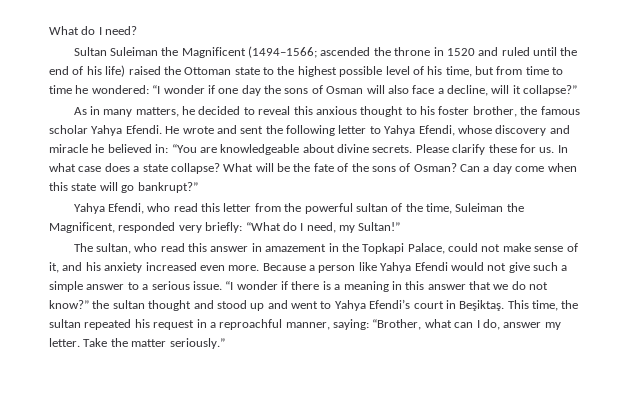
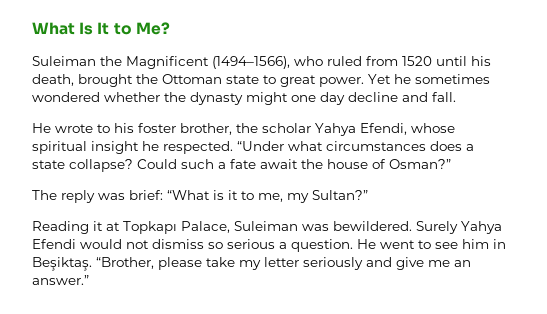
- What do I need?
- Sultan Suleiman the Magnificent (1494–1566; ascended the throne in 1520 and ruled until the end of his life) raised the Ottoman state to the highest possible level of his time, but from time to time he wondered: “I wonder if one day the sons of Osman will also face a decline, will it collapse?”
- As in many matters, he decided to reveal this anxious thought to his foster brother, the famous scholar Yahya Efendi. He wrote and sent the following letter to Yahya Efendi, whose discovery and miracle he believed in: “You are knowledgeable about divine secrets. Please clarify these for us. In what case does a state collapse? What will be the fate of the sons of Osman? Can a day come when this state will go bankrupt?”
- Yahya Efendi, who read this letter from the powerful sultan of the time, Suleiman the Magnificent, responded very briefly: “What do I need, my Sultan!”
- The sultan, who read this answer in amazement in the Topkapi Palace, could not make sense of it, and his anxiety increased even more. Because a person like Yahya Efendi would not give such a simple answer to a serious issue. “I wonder if there is a meaning in this answer that we do not know?” the sultan thought and stood up and went to Yahya Efendi’s court in Beşiktaş. This time, the sultan repeated his request in a reproachful manner, saying: “Brother, what can I do, answer my letter. Take the matter seriously.”
+ What Is It to Me?
+ Suleiman the Magnificent (1494–1566), who ruled from 1520 until his death, brought the Ottoman state to great power. Yet he sometimes wondered whether the dynasty might one day decline and fall.
+ He wrote to his foster brother, the scholar Yahya Efendi, whose spiritual insight he respected. “Under what circumstances does a state collapse? Could such a fate await the house of Osman?”
+ The reply was brief: “What is it to me, my Sultan?”
+ Reading it at Topkapı Palace, Suleiman was bewildered. Surely Yahya Efendi would not dismiss so serious a question. He went to see him in Beşiktaş. “Brother, please take my letter seriously and give me an answer.”

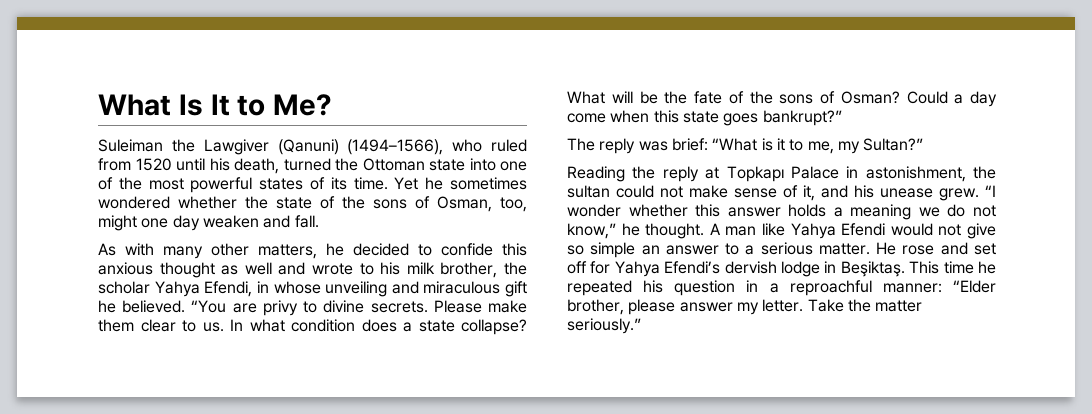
- Suleiman the Magnificent (1494–1566), who ruled from 1520 until his death, brought the Ottoman state to great power.
+ Suleiman the Lawgiver (Qanuni) (1494–1566), who ruled from 1520 until his death, turned the Ottoman state into one of the most powerful states of its time.
- Yet he sometimes wondered whether the dynasty might one day decline and fall.
+ Yet he sometimes wondered whether the state of the sons of Osman, too, might one day weaken and fall.
- He wrote to his foster brother, the scholar Yahya Efendi, whose spiritual insight he respected. “Under what circumstances does a state collapse? Could such a fate await the house of Osman?”
+ As with many other matters, he decided to confide this anxious thought as well and wrote to his milk brother, the scholar Yahya Efendi, in whose unveiling and miraculous gift he believed. “You are privy to divine secrets. Please make them clear to us. In what condition does a state collapse? What will be the fate of the sons of Osman? Could a day come when this state goes bankrupt?”
- Reading it at Topkapı Palace, Suleiman was bewildered. Surely Yahya Efendi would not dismiss so serious a question. He went to see him in Beşiktaş. “Brother, please take my letter seriously and give me an answer.”
+ Reading the reply at Topkapı Palace in astonishment, the sultan could not make sense of it, and his unease grew. “I wonder whether this answer holds a meaning we do not know,” he thought. A man like Yahya Efendi would not give so simple an answer to a serious matter. He rose and set off for Yahya Efendi’s dervish lodge in Beşiktaş. This time he repeated his question in a reproachful manner: “Elder brother, please answer my letter. Take the matter seriously.”

